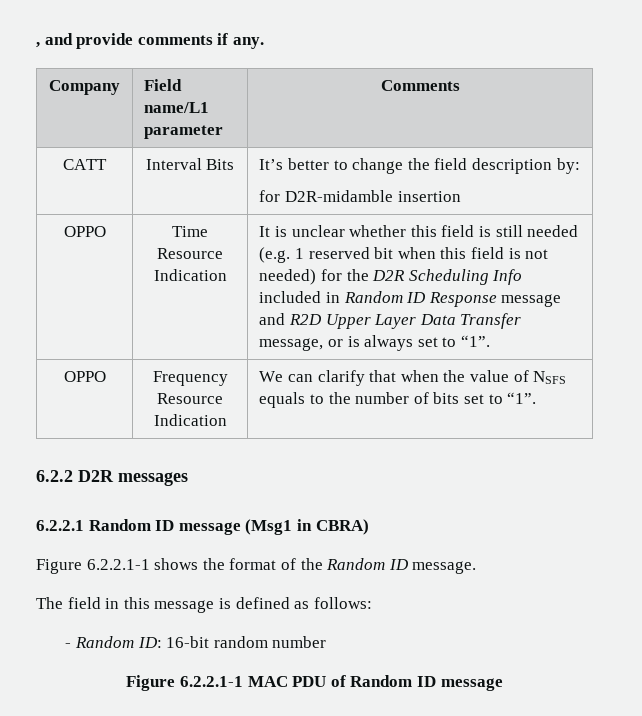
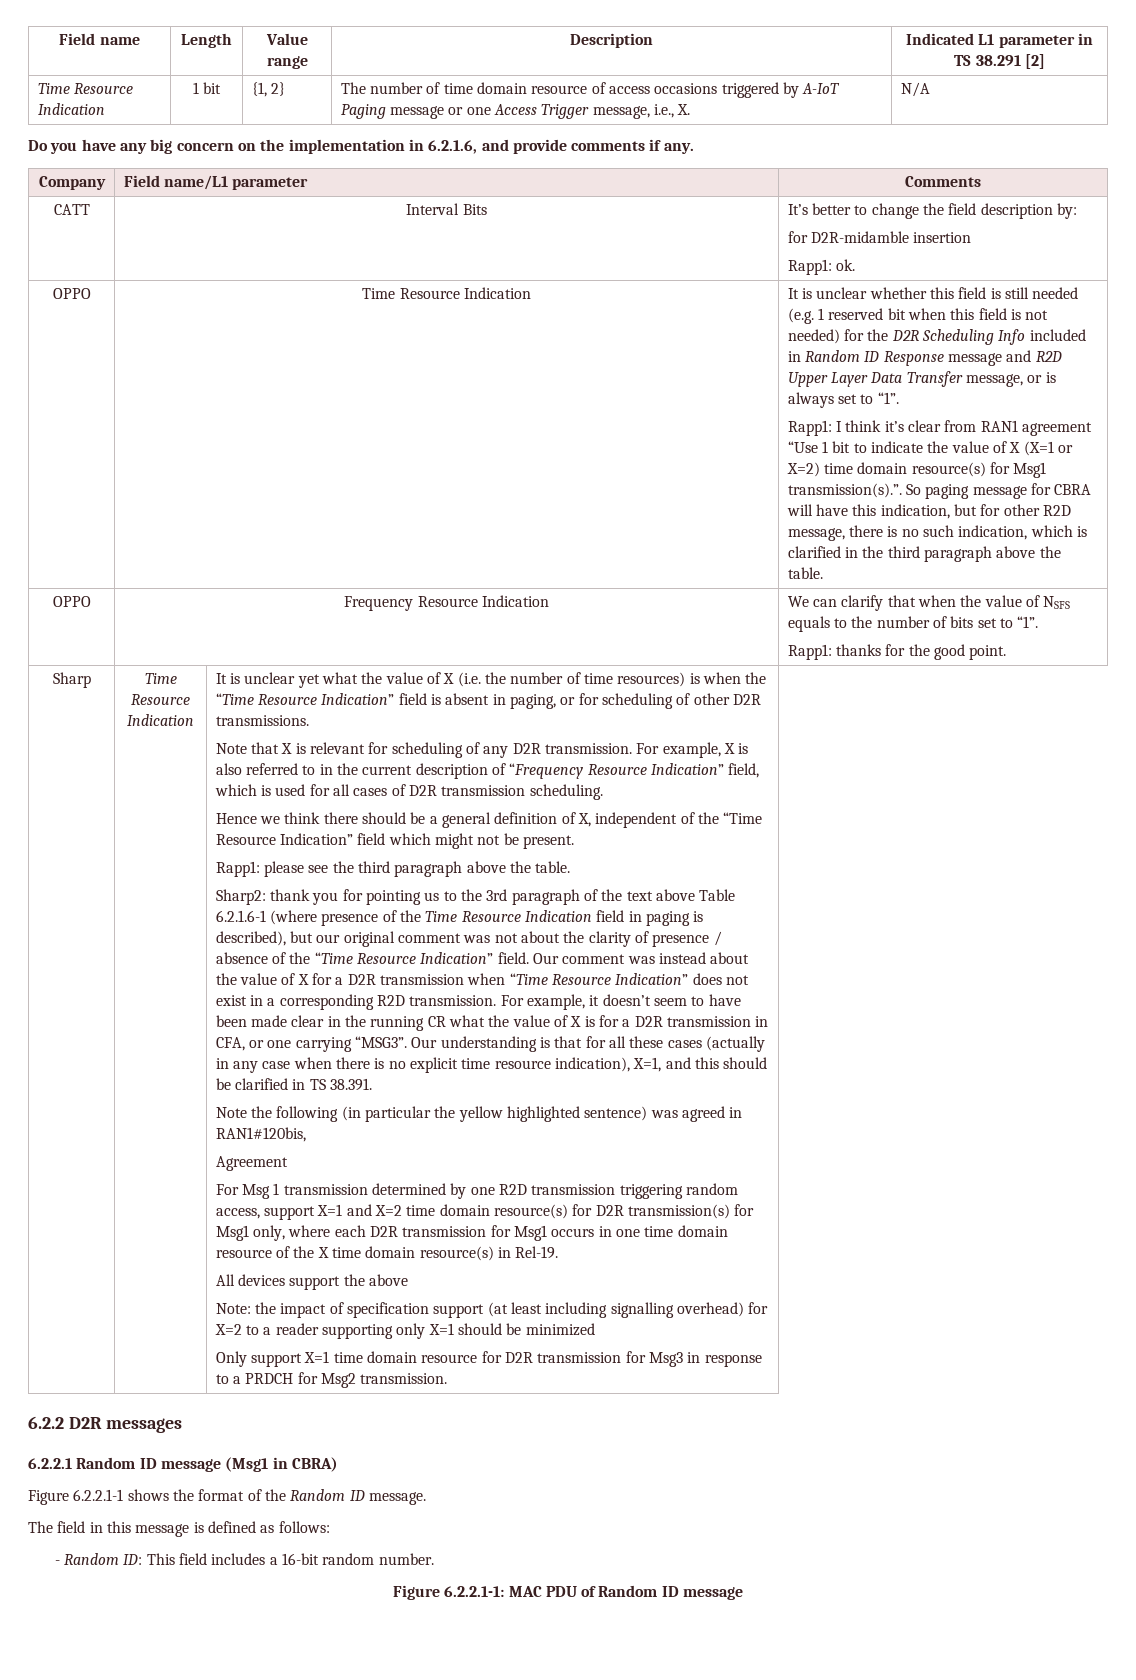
- , and provide comments if any.
+ Field name | Length | Value range | Description | Indicated L1 parameter in TS 38.291 [2]
+ Time Resource Indication | 1 bit | {1, 2} | The number of time domain resource of access occasions triggered by A-IoT Paging message or one Access Trigger message, i.e., X. | N/A
+ Do you have any big concern on the implementation in 6.2.1.6, and provide comments if any.
  CATT | Interval Bits | It’s better to change the field description by:
  for D2R-midamble insertion
+ Rapp1: ok.
+ Rapp1: I think it’s clear from RAN1 agreement “Use 1 bit to indicate the value of X (X=1 or X=2) time domain resource(s) for Msg1 transmission(s).”. So paging message for CBRA will have this indication, but for other R2D message, there is no such indication, which is clarified in the third paragraph above the table.
  OPPO | Frequency Resource Indication | We can clarify that when the value of NSFS equals to the number of bits set to “1”.
+ Rapp1: thanks for the good point.
+ Sharp | Time Resource Indication | It is unclear yet what the value of X (i.e. the number of time resources) is when the “Time Resource Indication” field is absent in paging, or for scheduling of other D2R transmissions.
+ Note that X is relevant for scheduling of any D2R transmission. For example, X is also referred to in the current description of “Frequency Resource Indication” field, which is used for all cases of D2R transmission scheduling.
+ Hence we think there should be a general definition of X, independent of the “Time Resource Indication” field which might not be present.
+ Rapp1: please see the third paragraph above the table.
+ Sharp2: thank you for pointing us to the 3rd paragraph of the text above Table 6.2.1.6-1 (where presence of the Time Resource Indication field in paging is described), but our original comment was not about the clarity of presence / absence of the “Time Resource Indication” field. Our comment was instead about the value of X for a D2R transmission when “Time Resource Indication” does not exist in a corresponding R2D transmission. For example, it doesn’t seem to have been made clear in the running CR what the value of X is for a D2R transmission in CFA, or one carrying “MSG3”. Our understanding is that for all these cases (actually in any case when there is no explicit time resource indication), X=1, and this should be clarified in TS 38.391.
+ Note the following (in particular the yellow highlighted sentence) was agreed in RAN1#120bis,
+ Agreement
+ For Msg 1 transmission determined by one R2D transmission triggering random access, support X=1 and X=2 time domain resource(s) for D2R transmission(s) for Msg1 only, where each D2R transmission for Msg1 occurs in one time domain resource of the X time domain resource(s) in Rel-19.
+ All devices support the above
+ Note: the impact of specification support (at least including signalling overhead) for X=2 to a reader supporting only X=1 should be minimized
+ Only support X=1 time domain resource for D2R transmission for Msg3 in response to a PRDCH for Msg2 transmission.
- - Random ID: 16-bit random number
- Figure 6.2.2.1-1 MAC PDU of Random ID message
+ - Random ID: This field includes a 16-bit random number.
+ Figure 6.2.2.1-1: MAC PDU of Random ID message

